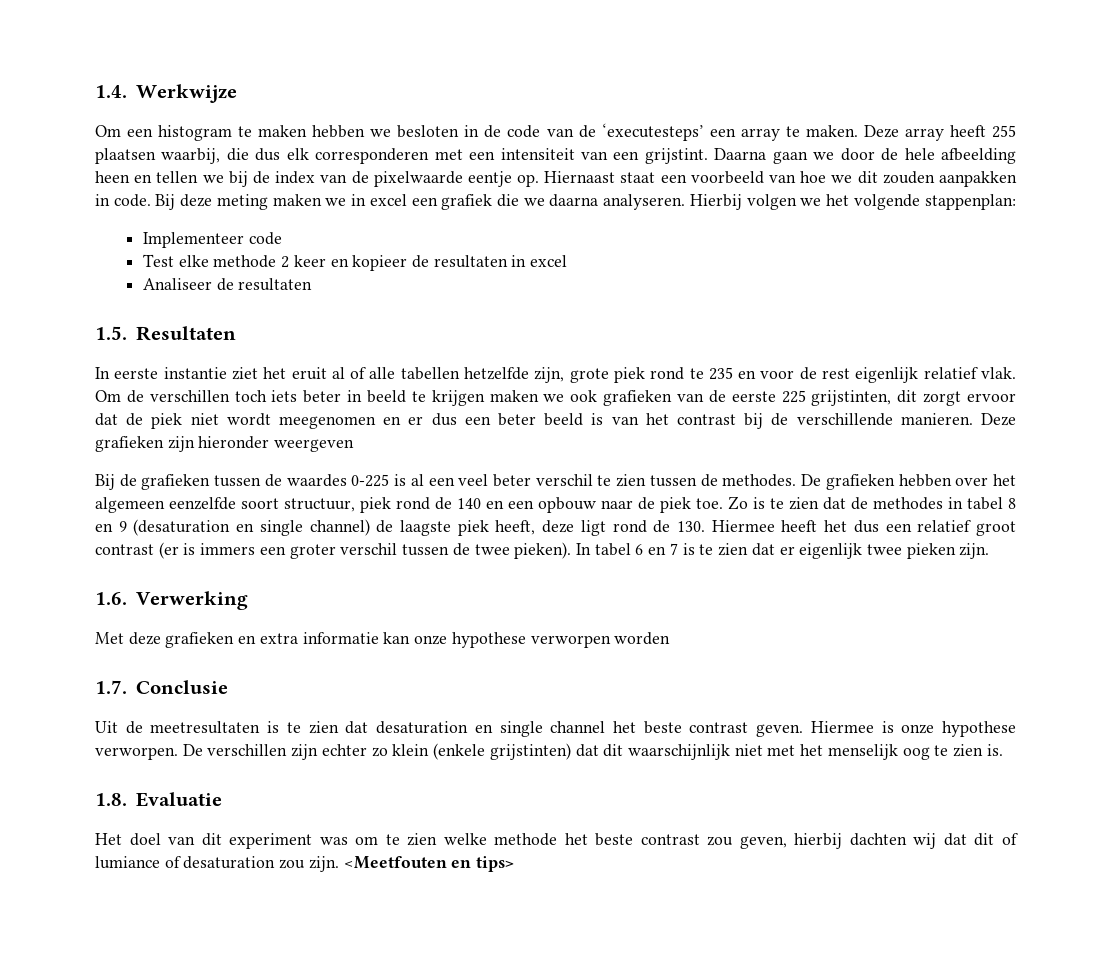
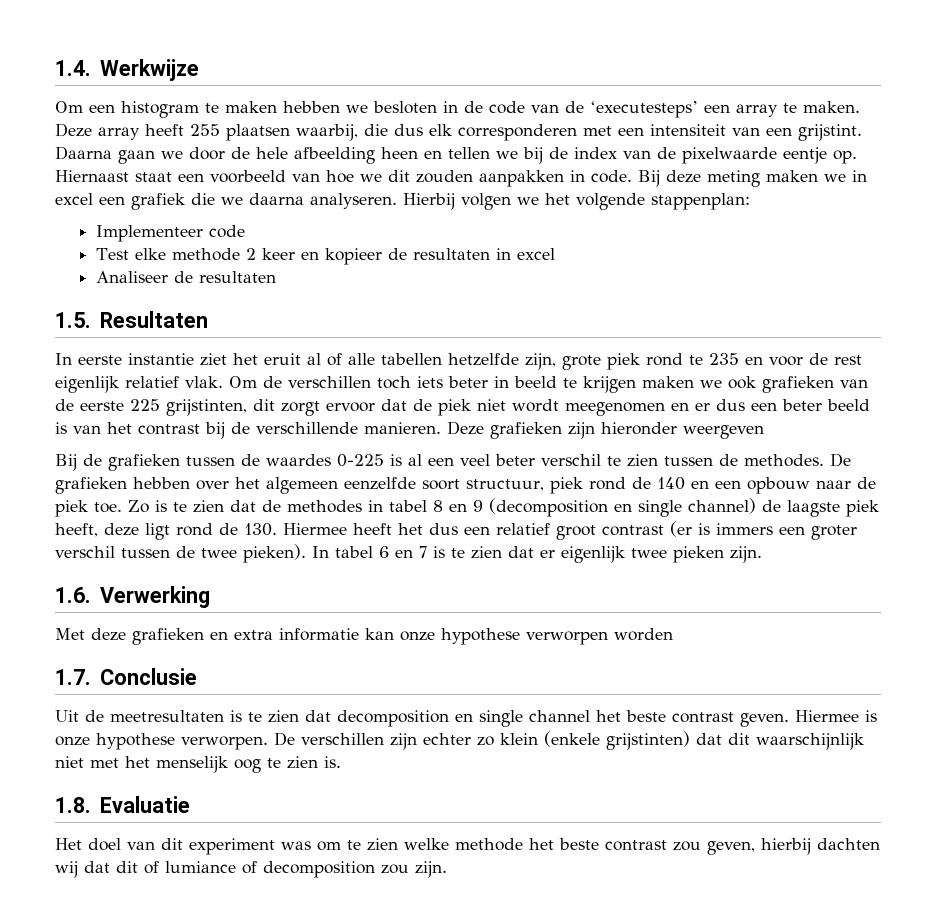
- Zo is te zien dat de methodes in tabel 8 en 9 (desaturation en single channel) de laagste piek heeft, deze ligt rond de 130. Hiermee heeft het dus een relatief groot contrast (er is immers een groter verschil tussen de twee pieken).
+ Zo is te zien dat de methodes in tabel 8 en 9 (decomposition en single channel) de laagste piek heeft, deze ligt rond de 130. Hiermee heeft het dus een relatief groot contrast (er is immers een groter verschil tussen de twee pieken).
- Uit de meetresultaten is te zien dat desaturation en single channel het beste contrast geven.
+ Uit de meetresultaten is te zien dat decomposition en single channel het beste contrast geven.
- Het doel van dit experiment was om te zien welke methode het beste contrast zou geven, hierbij dachten wij dat dit of lumiance of desaturation zou zijn. <Meetfouten en tips>
+ Het doel van dit experiment was om te zien welke methode het beste contrast zou geven, hierbij dachten wij dat dit of lumiance of decomposition zou zijn.

